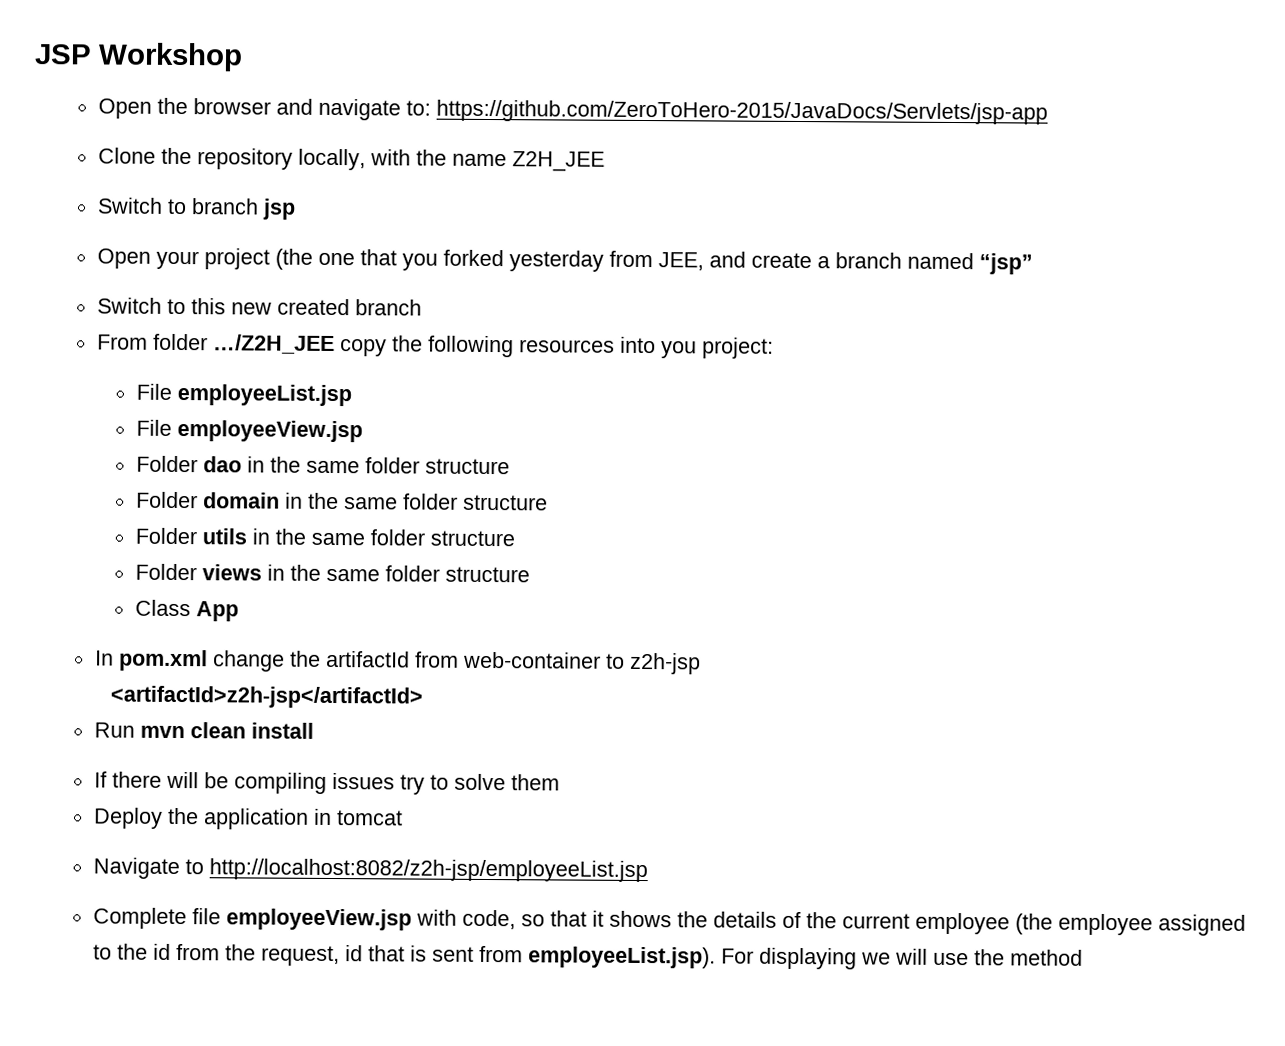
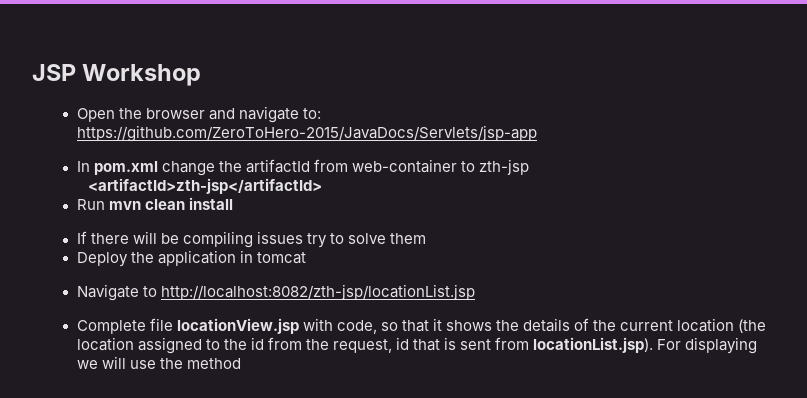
- Clone the repository locally, with the name Z2H_JEE
- Switch to branch jsp
- Open your project (the one that you forked yesterday from JEE, and create a branch named “jsp”
- Switch to this new created branch
- From folder …/Z2H_JEE copy the following resources into you project:
- File employeeList.jsp
- File employeeView.jsp
- Folder dao in the same folder structure
- Folder domain in the same folder structure
- Folder utils in the same folder structure
- Folder views in the same folder structure
- Class App
- In pom.xml change the artifactId from web-container to z2h-jsp
- <artifactId>z2h-jsp</artifactId>
+ In pom.xml change the artifactId from web-container to zth-jsp
+ <artifactId>zth-jsp</artifactId>
- Navigate to http://localhost:8082/z2h-jsp/employeeList.jsp
+ Navigate to http://localhost:8082/zth-jsp/locationList.jsp
- Complete file employeeView.jsp with code, so that it shows the details of the current employee (the employee assigned to the id from the request, id that is sent from employeeList.jsp). For displaying we will use the method
+ Complete file locationView.jsp with code, so that it shows the details of the current location (the location assigned to the id from the request, id that is sent from locationList.jsp). For displaying we will use the method

